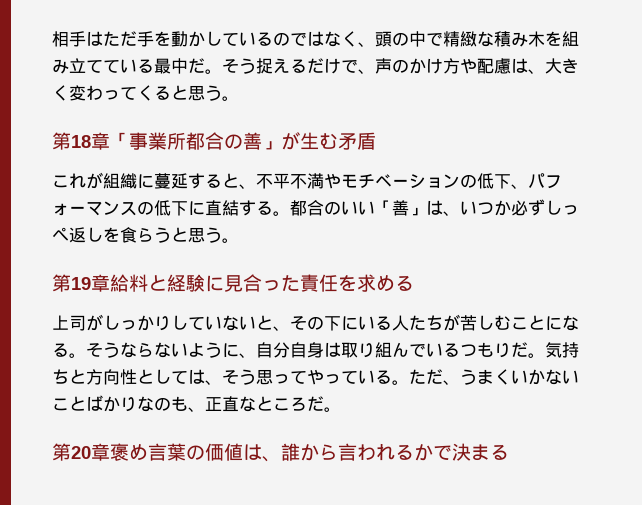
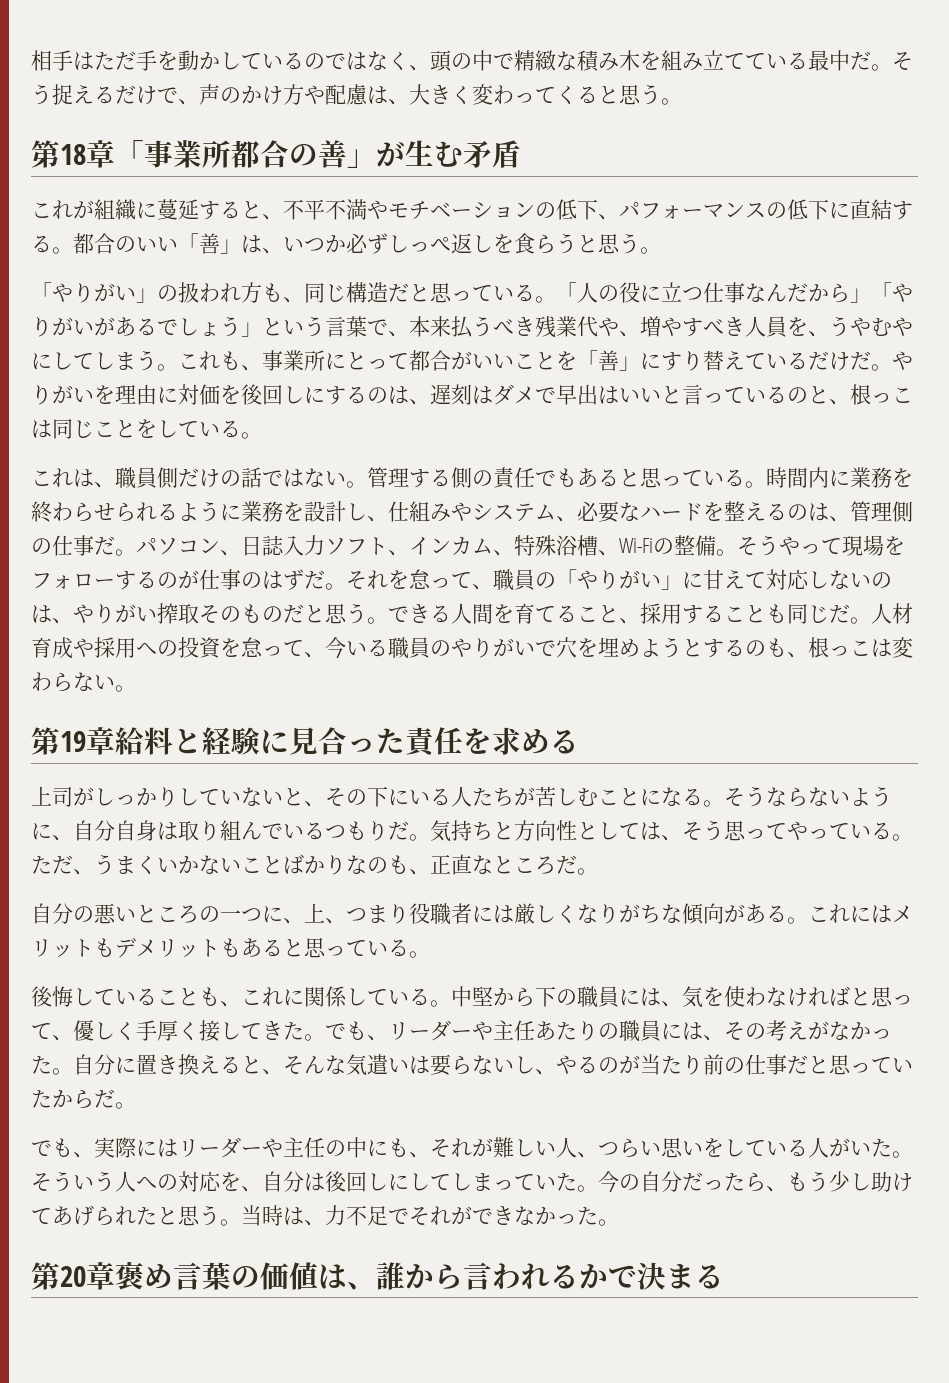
+ 「やりがい」の扱われ方も、同じ構造だと思っている。「人の役に立つ仕事なんだから」「やりがいがあるでしょう」という言葉で、本来払うべき残業代や、増やすべき人員を、うやむやにしてしまう。これも、事業所にとって都合がいいことを「善」にすり替えているだけだ。やりがいを理由に対価を後回しにするのは、遅刻はダメで早出はいいと言っているのと、根っこは同じことをしている。
+ これは、職員側だけの話ではない。管理する側の責任でもあると思っている。時間内に業務を終わらせられるように業務を設計し、仕組みやシステム、必要なハードを整えるのは、管理側の仕事だ。パソコン、日誌入力ソフト、インカム、特殊浴槽、Wi-Fiの整備。そうやって現場をフォローするのが仕事のはずだ。それを怠って、職員の「やりがい」に甘えて対応しないのは、やりがい搾取そのものだと思う。できる人間を育てること、採用することも同じだ。人材育成や採用への投資を怠って、今いる職員のやりがいで穴を埋めようとするのも、根っこは変わらない。
+ 自分の悪いところの一つに、上、つまり役職者には厳しくなりがちな傾向がある。これにはメリットもデメリットもあると思っている。
+ 後悔していることも、これに関係している。中堅から下の職員には、気を使わなければと思って、優しく手厚く接してきた。でも、リーダーや主任あたりの職員には、その考えがなかった。自分に置き換えると、そんな気遣いは要らないし、やるのが当たり前の仕事だと思っていたからだ。
+ でも、実際にはリーダーや主任の中にも、それが難しい人、つらい思いをしている人がいた。そういう人への対応を、自分は後回しにしてしまっていた。今の自分だったら、もう少し助けてあげられたと思う。当時は、力不足でそれができなかった。

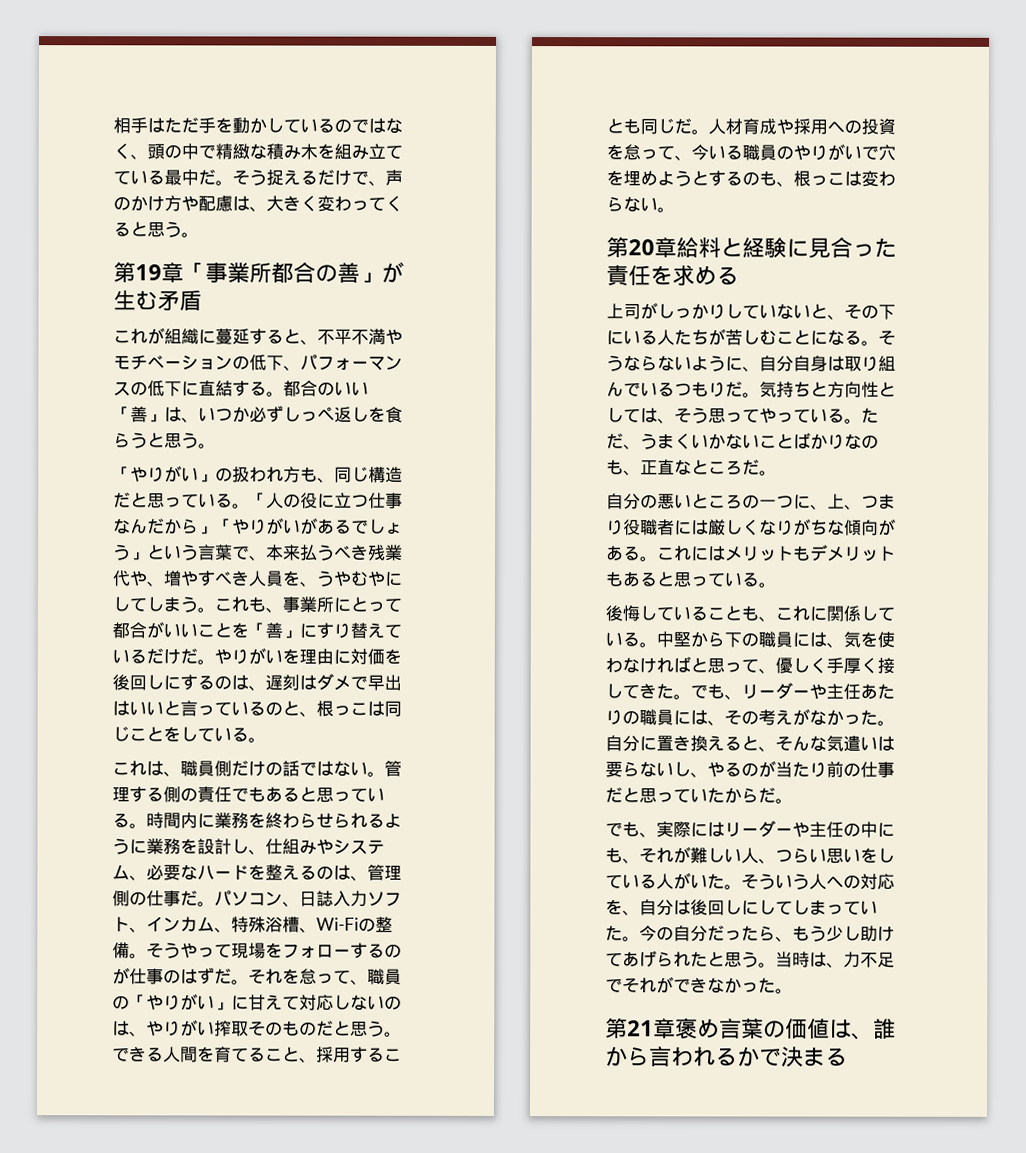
- 第18章「事業所都合の善」が生む矛盾
+ 第19章「事業所都合の善」が生む矛盾
- 第19章給料と経験に見合った責任を求める
+ 第20章給料と経験に見合った責任を求める
- 第20章褒め言葉の価値は、誰から言われるかで決まる
+ 第21章褒め言葉の価値は、誰から言われるかで決まる

